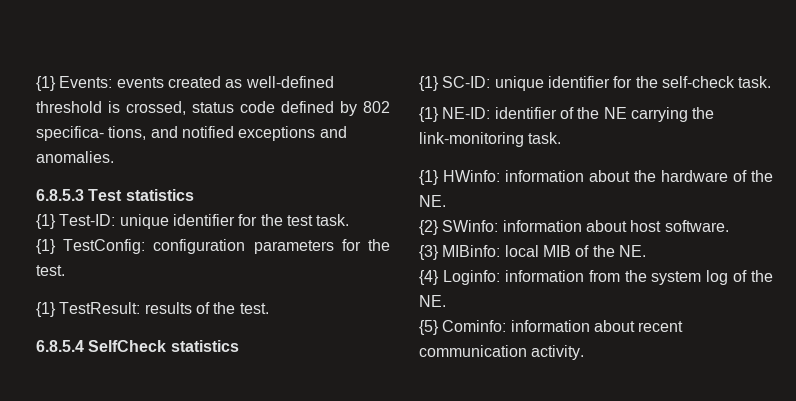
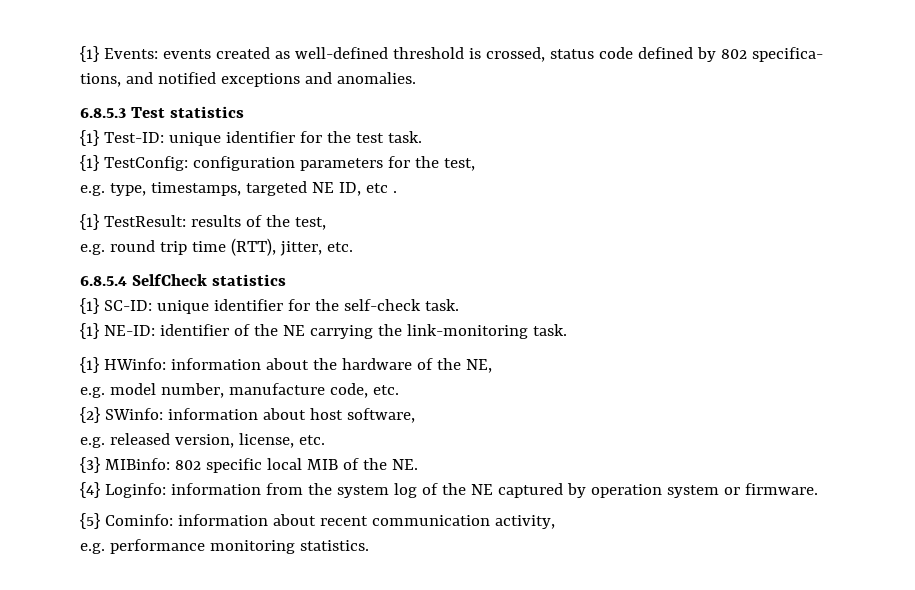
- {1} TestConfig: configuration parameters for the test.
+ {1} TestConfig: configuration parameters for the test,
+ e.g. type, timestamps, targeted NE ID, etc .
- {1} TestResult: results of the test.
+ {1} TestResult: results of the test,
+ e.g. round trip time (RTT), jitter, etc.
- {1} HWinfo: information about the hardware of the NE.
+ {1} HWinfo: information about the hardware of the NE,
+ e.g. model number, manufacture code, etc.
- {2} SWinfo: information about host software.
+ {2} SWinfo: information about host software,
+ e.g. released version, license, etc.
- {3} MIBinfo: local MIB of the NE.
+ {3} MIBinfo: 802 specific local MIB of the NE.
- {4} Loginfo: information from the system log of the NE.
+ {4} Loginfo: information from the system log of the NE captured by operation system or firmware.
- {5} Cominfo: information about recent communication activity.
+ {5} Cominfo: information about recent communication activity,
+ e.g. performance monitoring statistics.

